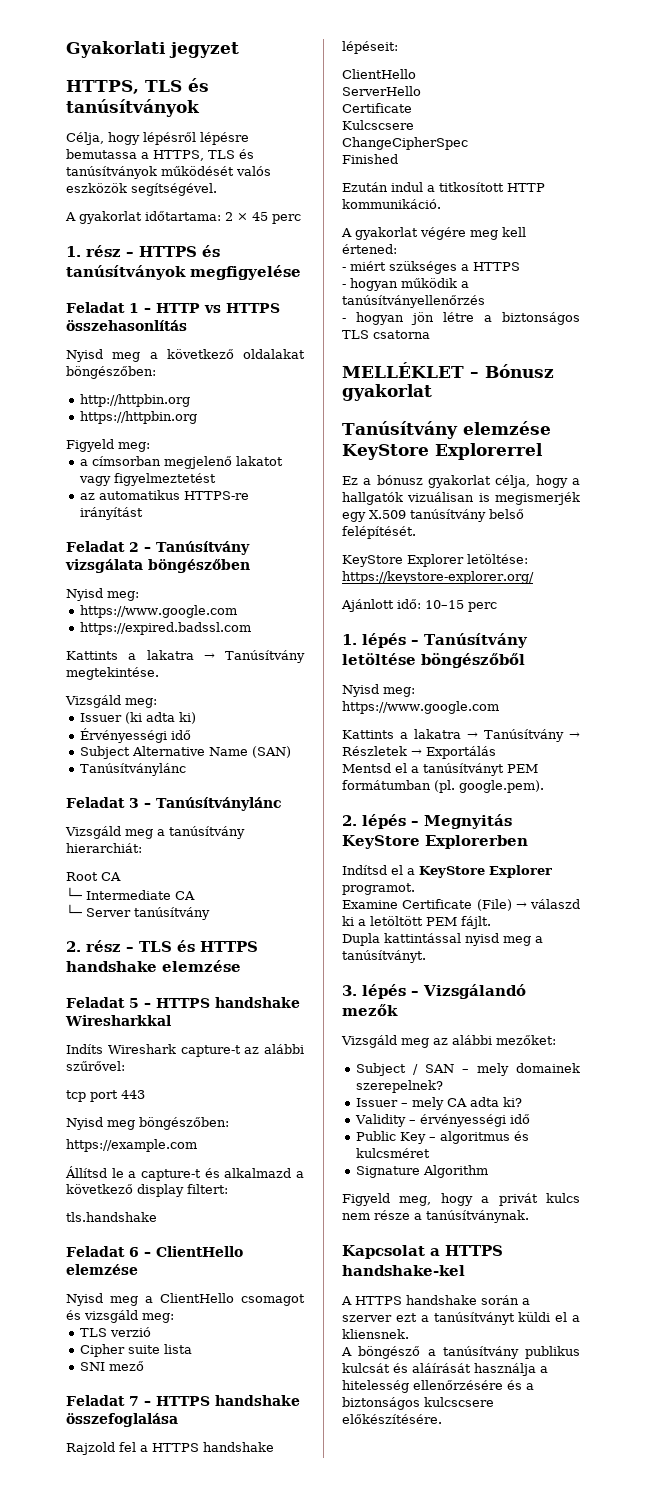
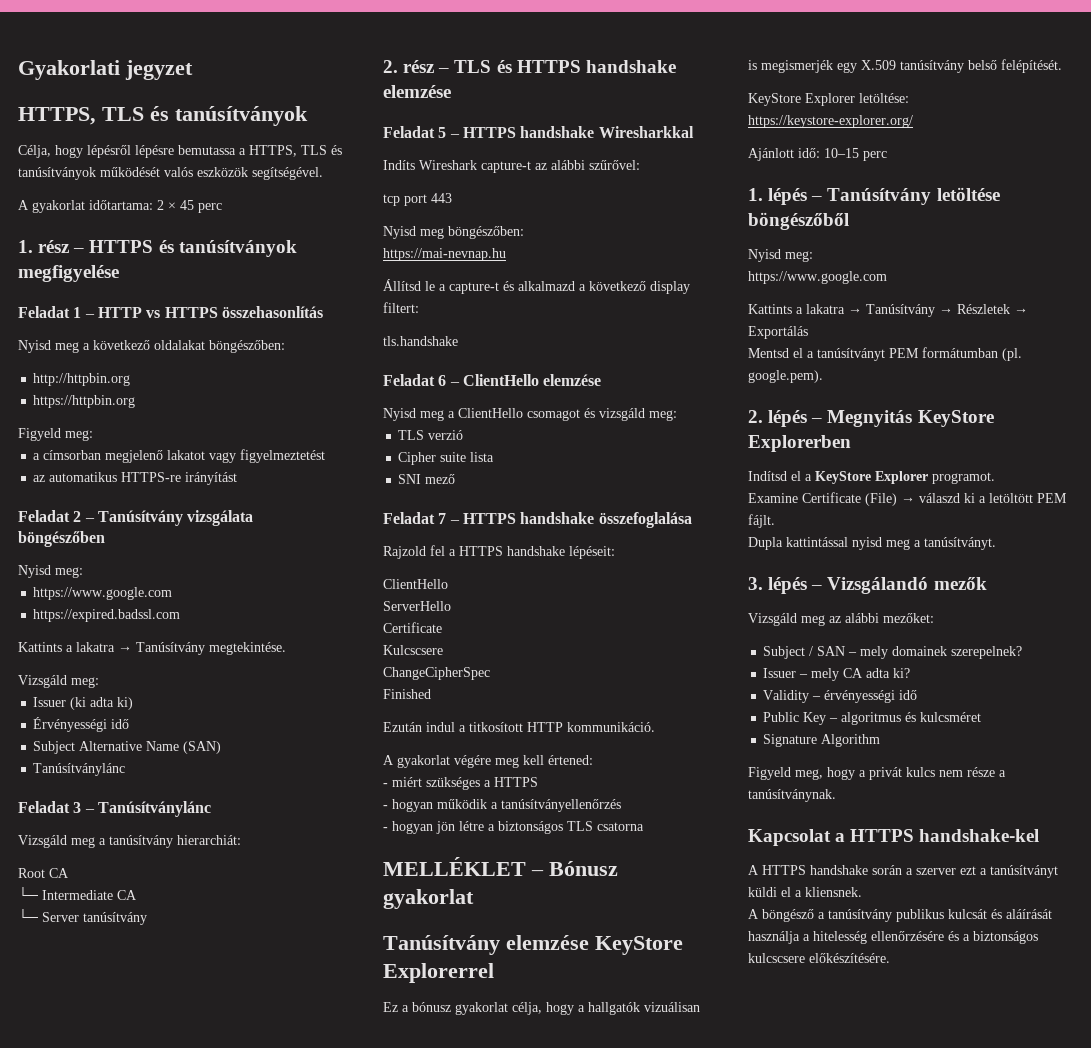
- https://example.com
+ https://mai-nevnap.hu

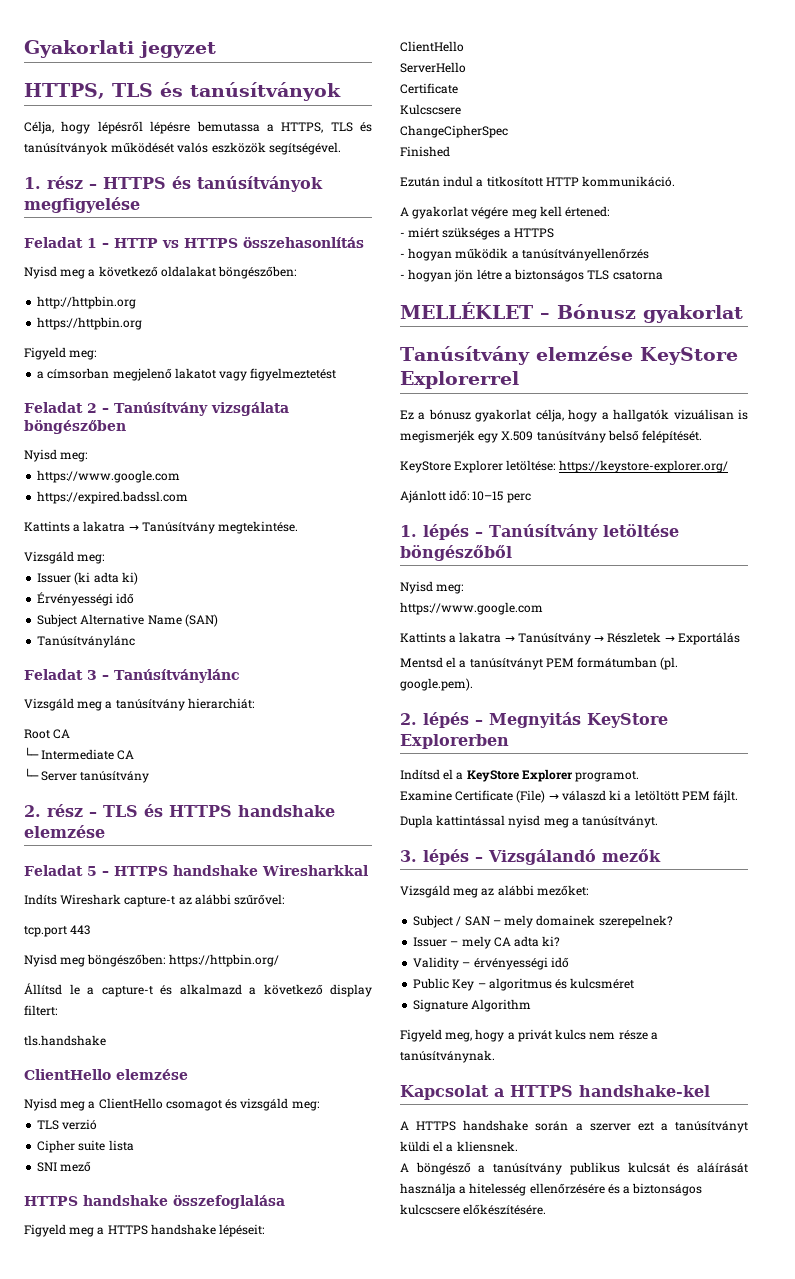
- A gyakorlat időtartama: 2 × 45 perc
- az automatikus HTTPS-re irányítást
- tcp port 443
+ tcp.port 443
- Nyisd meg böngészőben:
- https://mai-nevnap.hu
+ Nyisd meg böngészőben: https://httpbin.org/
- Feladat 6 – ClientHello elemzése
+ ClientHello elemzése
- Feladat 7 – HTTPS handshake összefoglalása
+ HTTPS handshake összefoglalása
- Rajzold fel a HTTPS handshake lépéseit:
+ Figyeld meg a HTTPS handshake lépéseit:

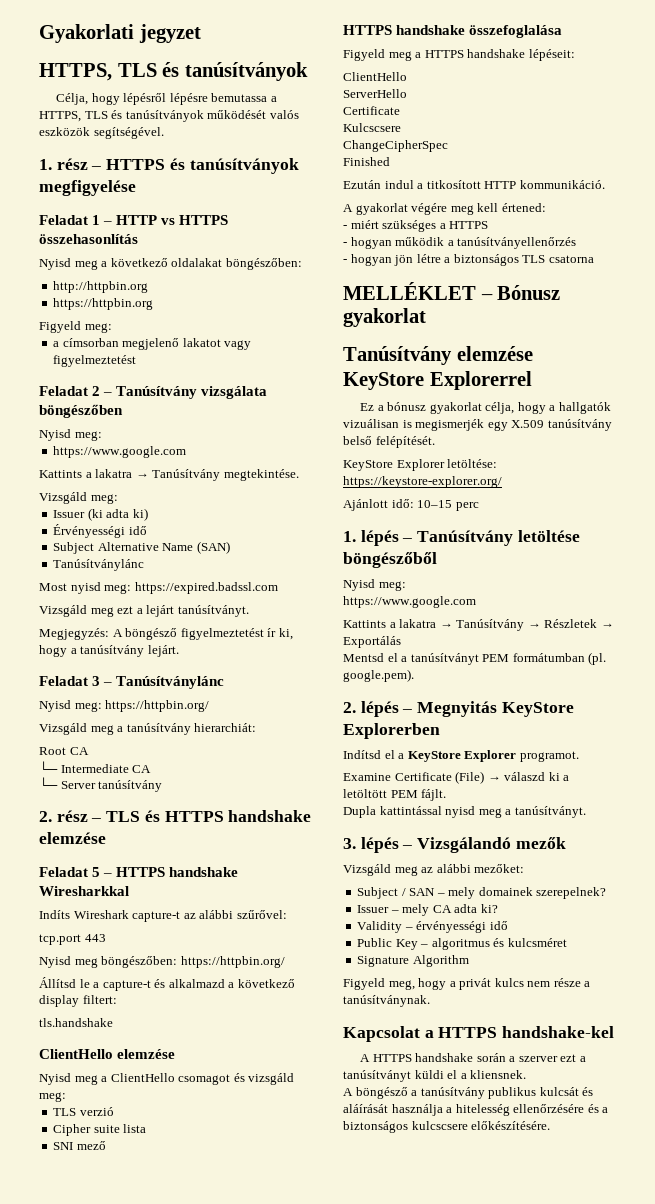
- https://expired.badssl.com
+ Most nyisd meg: https://expired.badssl.com
+ Vizsgáld meg ezt a lejárt tanúsítványt.
+ Megjegyzés: A böngésző figyelmeztetést ír ki, hogy a tanúsítvány lejárt.
+ Nyisd meg: https://httpbin.org/

